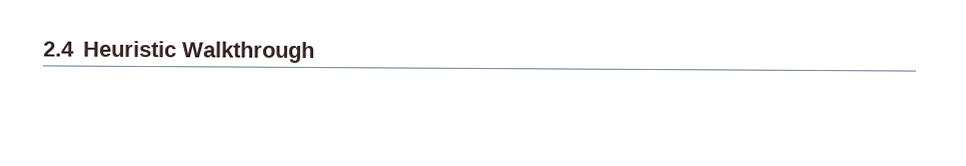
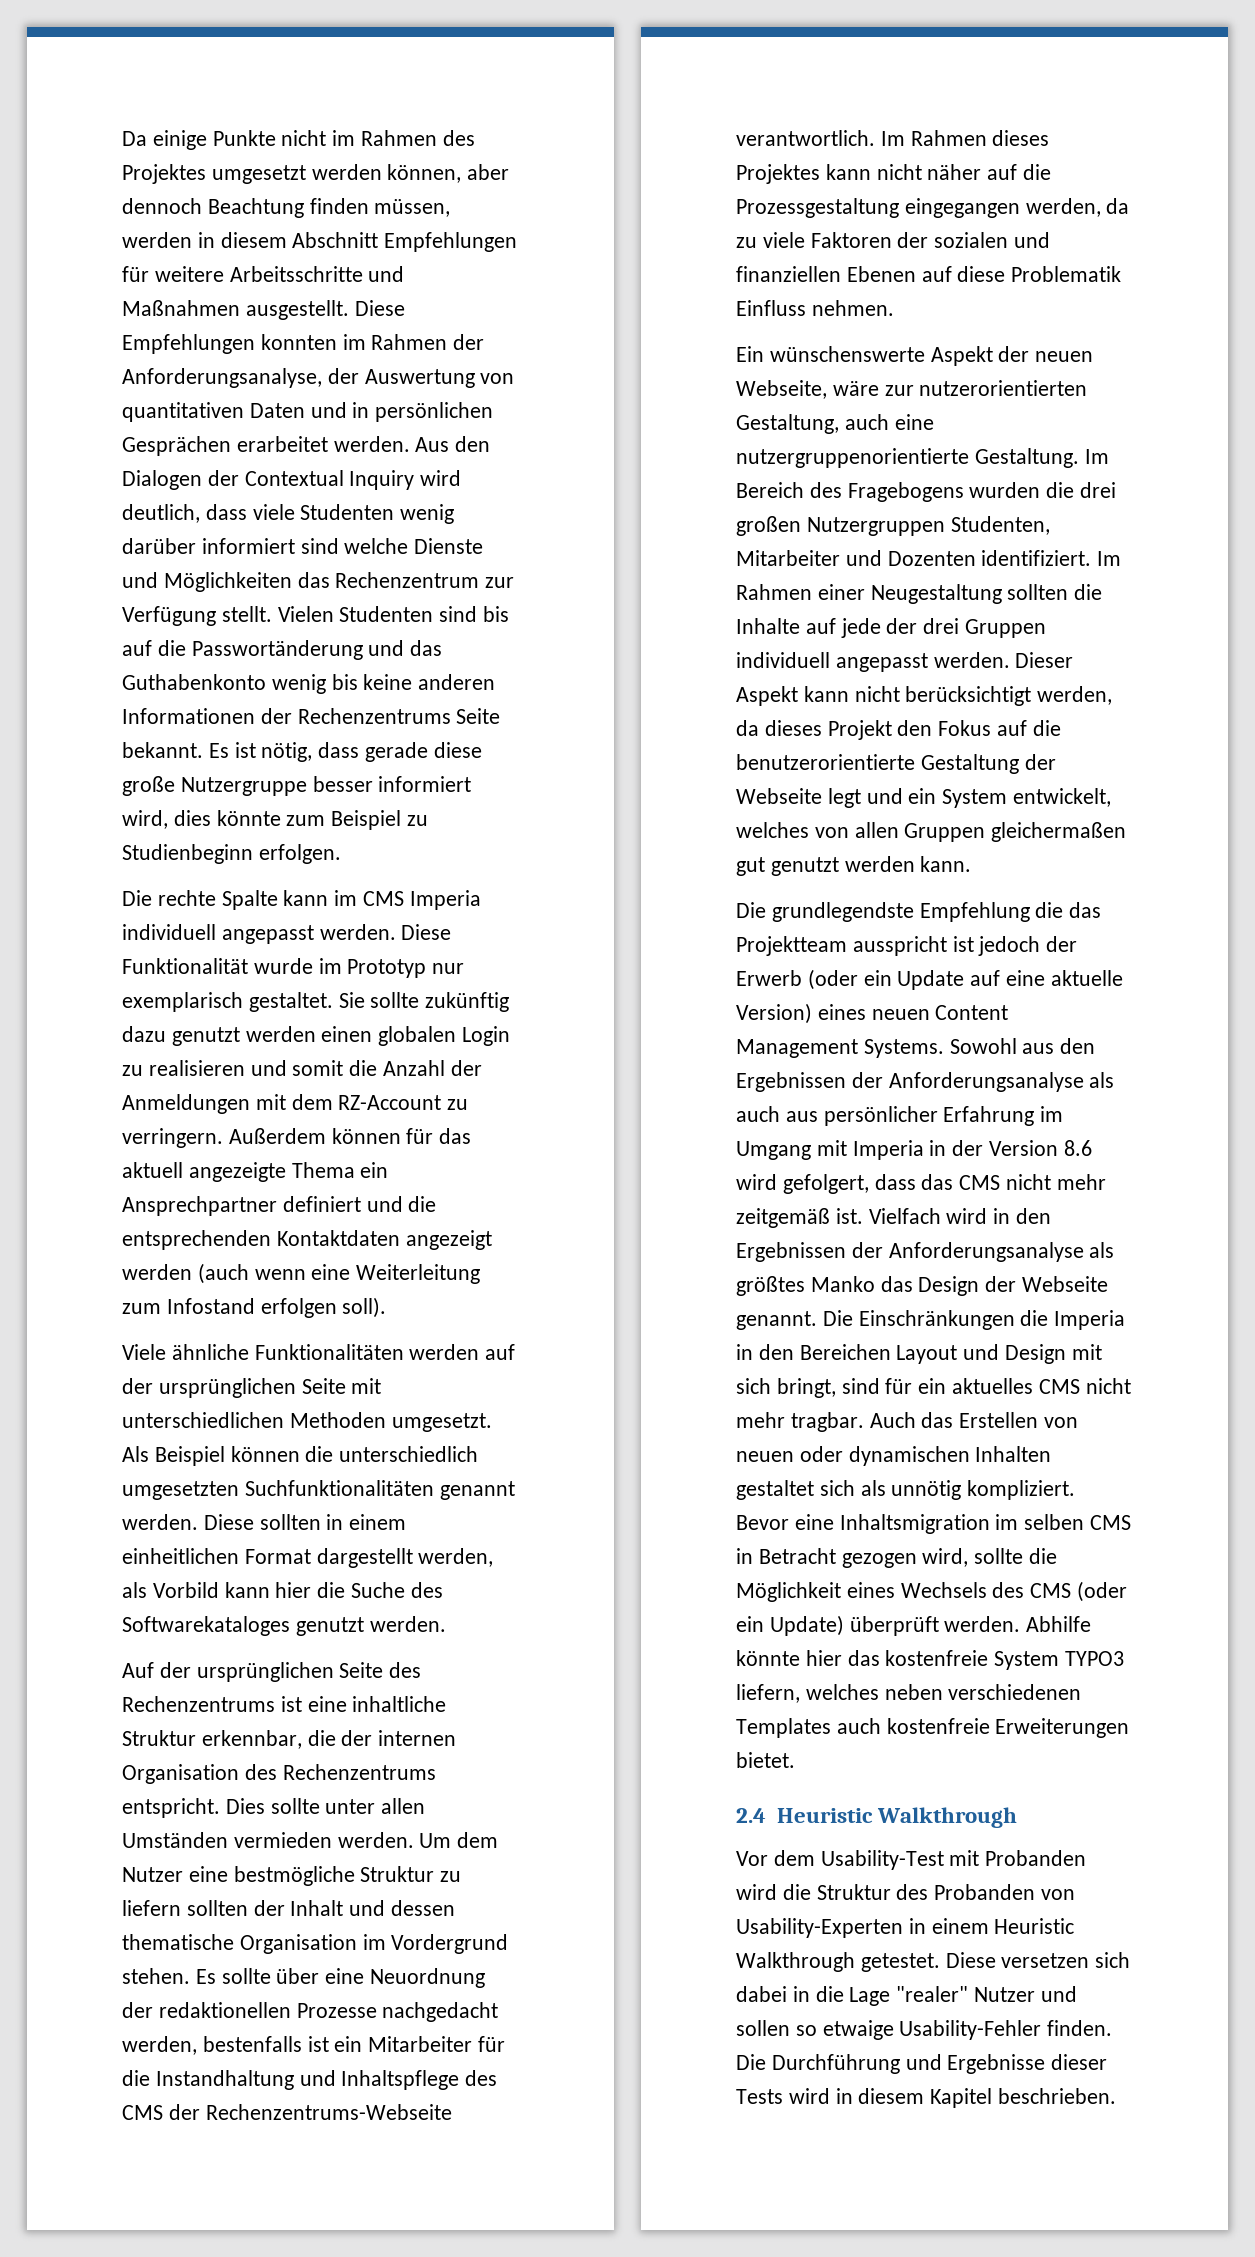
+ Da einige Punkte nicht im Rahmen des Projektes umgesetzt werden können, aber dennoch Beachtung finden müssen, werden in diesem Abschnitt Empfehlungen für weitere Arbeitsschritte und Maßnahmen ausgestellt. Diese Empfehlungen konnten im Rahmen der Anforderungsanalyse, der Auswertung von quantitativen Daten und in persönlichen Gesprächen erarbeitet werden. Aus den Dialogen der Contextual Inquiry wird deutlich, dass viele Studenten wenig darüber informiert sind welche Dienste und Möglichkeiten das Rechenzentrum zur Verfügung stellt. Vielen Studenten sind bis auf die Passwortänderung und das Guthabenkonto wenig bis keine anderen Informationen der Rechenzentrums Seite bekannt. Es ist nötig, dass gerade diese große Nutzergruppe besser informiert wird, dies könnte zum Beispiel zu Studienbeginn erfolgen.
+ Die rechte Spalte kann im CMS Imperia individuell angepasst werden. Diese Funktionalität wurde im Prototyp nur exemplarisch gestaltet. Sie sollte zukünftig dazu genutzt werden einen globalen Login zu realisieren und somit die Anzahl der Anmeldungen mit dem RZ-Account zu verringern. Außerdem können für das aktuell angezeigte Thema ein Ansprechpartner definiert und die entsprechenden Kontaktdaten angezeigt werden (auch wenn eine Weiterleitung zum Infostand erfolgen soll).
+ Viele ähnliche Funktionalitäten werden auf der ursprünglichen Seite mit unterschiedlichen Methoden umgesetzt. Als Beispiel können die unterschiedlich umgesetzten Suchfunktionalitäten genannt werden. Diese sollten in einem einheitlichen Format dargestellt werden, als Vorbild kann hier die Suche des Softwarekataloges genutzt werden.
+ Auf der ursprünglichen Seite des Rechenzentrums ist eine inhaltliche Struktur erkennbar, die der internen Organisation des Rechenzentrums entspricht. Dies sollte unter allen Umständen vermieden werden. Um dem Nutzer eine bestmögliche Struktur zu liefern sollten der Inhalt und dessen thematische Organisation im Vordergrund stehen. Es sollte über eine Neuordnung der redaktionellen Prozesse nachgedacht werden, bestenfalls ist ein Mitarbeiter für die Instandhaltung und Inhaltspflege des CMS der Rechenzentrums-Webseite verantwortlich. Im Rahmen dieses Projektes kann nicht näher auf die Prozessgestaltung eingegangen werden, da zu viele Faktoren der sozialen und finanziellen Ebenen auf diese Problematik Einfluss nehmen.
+ Ein wünschenswerte Aspekt der neuen Webseite, wäre zur nutzerorientierten Gestaltung, auch eine nutzergruppenorientierte Gestaltung. Im Bereich des Fragebogens wurden die drei großen Nutzergruppen Studenten, Mitarbeiter und Dozenten identifiziert. Im Rahmen einer Neugestaltung sollten die Inhalte auf jede der drei Gruppen individuell angepasst werden. Dieser Aspekt kann nicht berücksichtigt werden, da dieses Projekt den Fokus auf die benutzerorientierte Gestaltung der Webseite legt und ein System entwickelt, welches von allen Gruppen gleichermaßen gut genutzt werden kann.
+ Die grundlegendste Empfehlung die das Projektteam ausspricht ist jedoch der Erwerb (oder ein Update auf eine aktuelle Version) eines neuen Content Management Systems. Sowohl aus den Ergebnissen der Anforderungsanalyse als auch aus persönlicher Erfahrung im Umgang mit Imperia in der Version 8.6 wird gefolgert, dass das CMS nicht mehr zeitgemäß ist. Vielfach wird in den Ergebnissen der Anforderungsanalyse als größtes Manko das Design der Webseite genannt. Die Einschränkungen die Imperia in den Bereichen Layout und Design mit sich bringt, sind für ein aktuelles CMS nicht mehr tragbar. Auch das Erstellen von neuen oder dynamischen Inhalten gestaltet sich als unnötig kompliziert. Bevor eine Inhaltsmigration im selben CMS in Betracht gezogen wird, sollte die Möglichkeit eines Wechsels des CMS (oder ein Update) überprüft werden. Abhilfe könnte hier das kostenfreie System TYPO3 liefern, welches neben verschiedenen Templates auch kostenfreie Erweiterungen bietet.
  2.4 Heuristic Walkthrough
+ Vor dem Usability-Test mit Probanden wird die Struktur des Probanden von Usability-Experten in einem Heuristic Walkthrough getestet. Diese versetzen sich dabei in die Lage "realer" Nutzer und sollen so etwaige Usability-Fehler finden. Die Durchführung und Ergebnisse dieser Tests wird in diesem Kapitel beschrieben.

